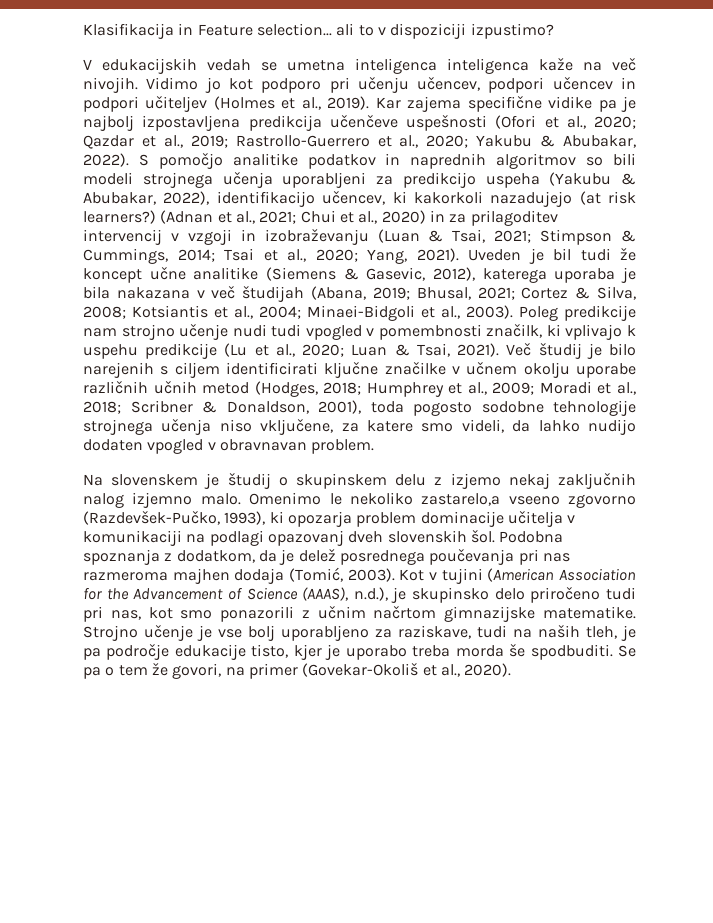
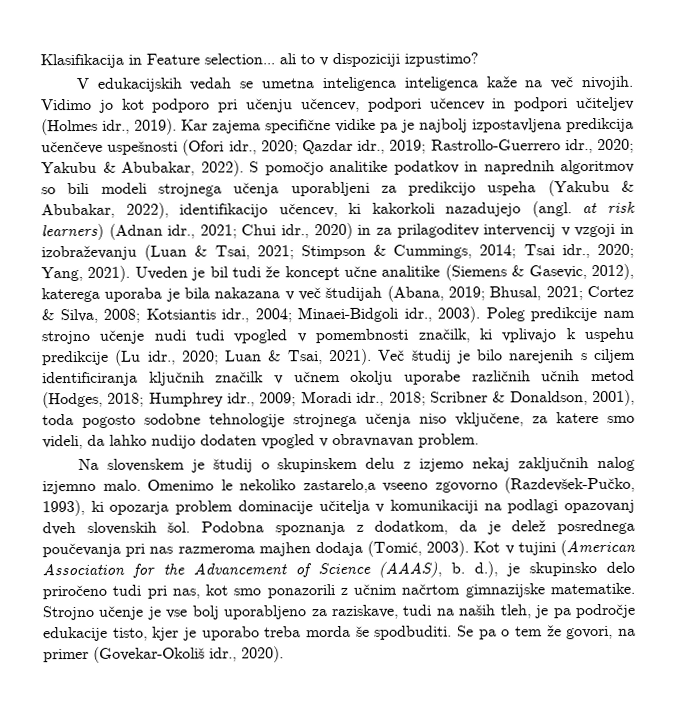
- Vidimo jo kot podporo pri učenju učencev, podpori učencev in podpori učiteljev (Holmes et al., 2019).
+ Vidimo jo kot podporo pri učenju učencev, podpori učencev in podpori učiteljev (Holmes idr., 2019).
- Kar zajema specifične vidike pa je najbolj izpostavljena predikcija učenčeve uspešnosti (Ofori et al., 2020; Qazdar et al., 2019; Rastrollo-Guerrero et al., 2020; Yakubu & Abubakar, 2022).
+ Kar zajema specifične vidike pa je najbolj izpostavljena predikcija učenčeve uspešnosti (Ofori idr., 2020; Qazdar idr., 2019; Rastrollo-Guerrero idr., 2020; Yakubu & Abubakar, 2022).
- S pomočjo analitike podatkov in naprednih algoritmov so bili modeli strojnega učenja uporabljeni za predikcijo uspeha (Yakubu & Abubakar, 2022), identifikacijo učencev, ki kakorkoli nazadujejo (at risk learners?) (Adnan et al., 2021; Chui et al., 2020) in za prilagoditev intervencij v vzgoji in izobraževanju (Luan & Tsai, 2021; Stimpson & Cummings, 2014; Tsai et al., 2020; Yang, 2021).
+ S pomočjo analitike podatkov in naprednih algoritmov so bili modeli strojnega učenja uporabljeni za predikcijo uspeha (Yakubu & Abubakar, 2022), identifikacijo učencev, ki kakorkoli nazadujejo (angl. at risk learners) (Adnan idr., 2021; Chui idr., 2020) in za prilagoditev intervencij v vzgoji in izobraževanju (Luan & Tsai, 2021; Stimpson & Cummings, 2014; Tsai idr., 2020; Yang, 2021).
- Uveden je bil tudi že koncept učne analitike (Siemens & Gasevic, 2012), katerega uporaba je bila nakazana v več študijah (Abana, 2019; Bhusal, 2021; Cortez & Silva, 2008; Kotsiantis et al., 2004; Minaei-Bidgoli et al., 2003).
+ Uveden je bil tudi že koncept učne analitike (Siemens & Gasevic, 2012), katerega uporaba je bila nakazana v več študijah (Abana, 2019; Bhusal, 2021; Cortez & Silva, 2008; Kotsiantis idr., 2004; Minaei-Bidgoli idr., 2003).
- Poleg predikcije nam strojno učenje nudi tudi vpogled v pomembnosti značilk, ki vplivajo k uspehu predikcije (Lu et al., 2020; Luan & Tsai, 2021).
+ Poleg predikcije nam strojno učenje nudi tudi vpogled v pomembnosti značilk, ki vplivajo k uspehu predikcije (Lu idr., 2020; Luan & Tsai, 2021).
- Več študij je bilo narejenih s ciljem identificirati ključne značilke v učnem okolju uporabe različnih učnih metod (Hodges, 2018; Humphrey et al., 2009; Moradi et al., 2018; Scribner & Donaldson, 2001), toda pogosto sodobne tehnologije strojnega učenja niso vključene, za katere smo videli, da lahko nudijo dodaten vpogled v obravnavan problem.
+ Več študij je bilo narejenih s ciljem identificiranja ključnih značilk v učnem okolju uporabe različnih učnih metod (Hodges, 2018; Humphrey idr., 2009; Moradi idr., 2018; Scribner & Donaldson, 2001), toda pogosto sodobne tehnologije strojnega učenja niso vključene, za katere smo videli, da lahko nudijo dodaten vpogled v obravnavan problem.
- Kot v tujini (American Association for the Advancement of Science (AAAS), n.d.), je skupinsko delo priročeno tudi pri nas, kot smo ponazorili z učnim načrtom gimnazijske matematike.
+ Kot v tujini (American Association for the Advancement of Science (AAAS), b. d.), je skupinsko delo priročeno tudi pri nas, kot smo ponazorili z učnim načrtom gimnazijske matematike.
- Se pa o tem že govori, na primer (Govekar-Okoliš et al., 2020).
+ Se pa o tem že govori, na primer (Govekar-Okoliš idr., 2020).

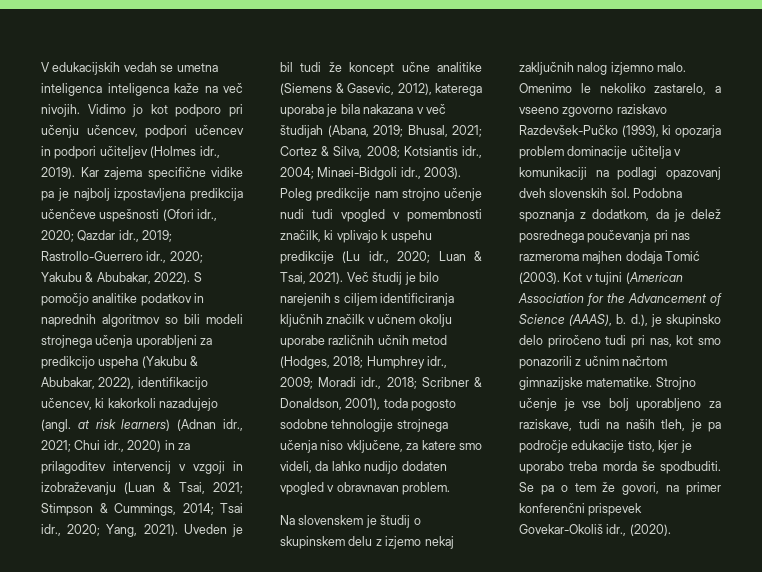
- Klasifikacija in Feature selection... ali to v dispoziciji izpustimo?
- Omenimo le nekoliko zastarelo,a vseeno zgovorno (Razdevšek-Pučko, 1993), ki opozarja problem dominacije učitelja v komunikaciji na podlagi opazovanj dveh slovenskih šol.
+ Omenimo le nekoliko zastarelo, a vseeno zgovorno raziskavo Razdevšek-Pučko (1993), ki opozarja problem dominacije učitelja v komunikaciji na podlagi opazovanj dveh slovenskih šol.
- Podobna spoznanja z dodatkom, da je delež posrednega poučevanja pri nas razmeroma majhen dodaja (Tomić, 2003).
+ Podobna spoznanja z dodatkom, da je delež posrednega poučevanja pri nas razmeroma majhen dodaja Tomić (2003).
- Se pa o tem že govori, na primer (Govekar-Okoliš idr., 2020).
+ Se pa o tem že govori, na primer konferenčni prispevek Govekar-Okoliš idr., (2020).

